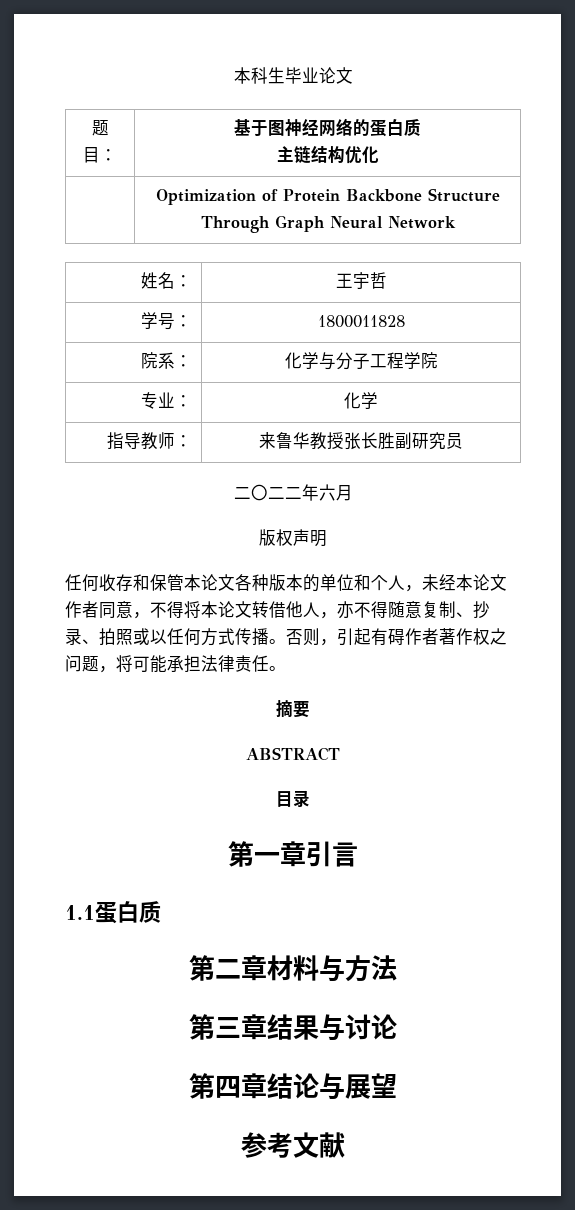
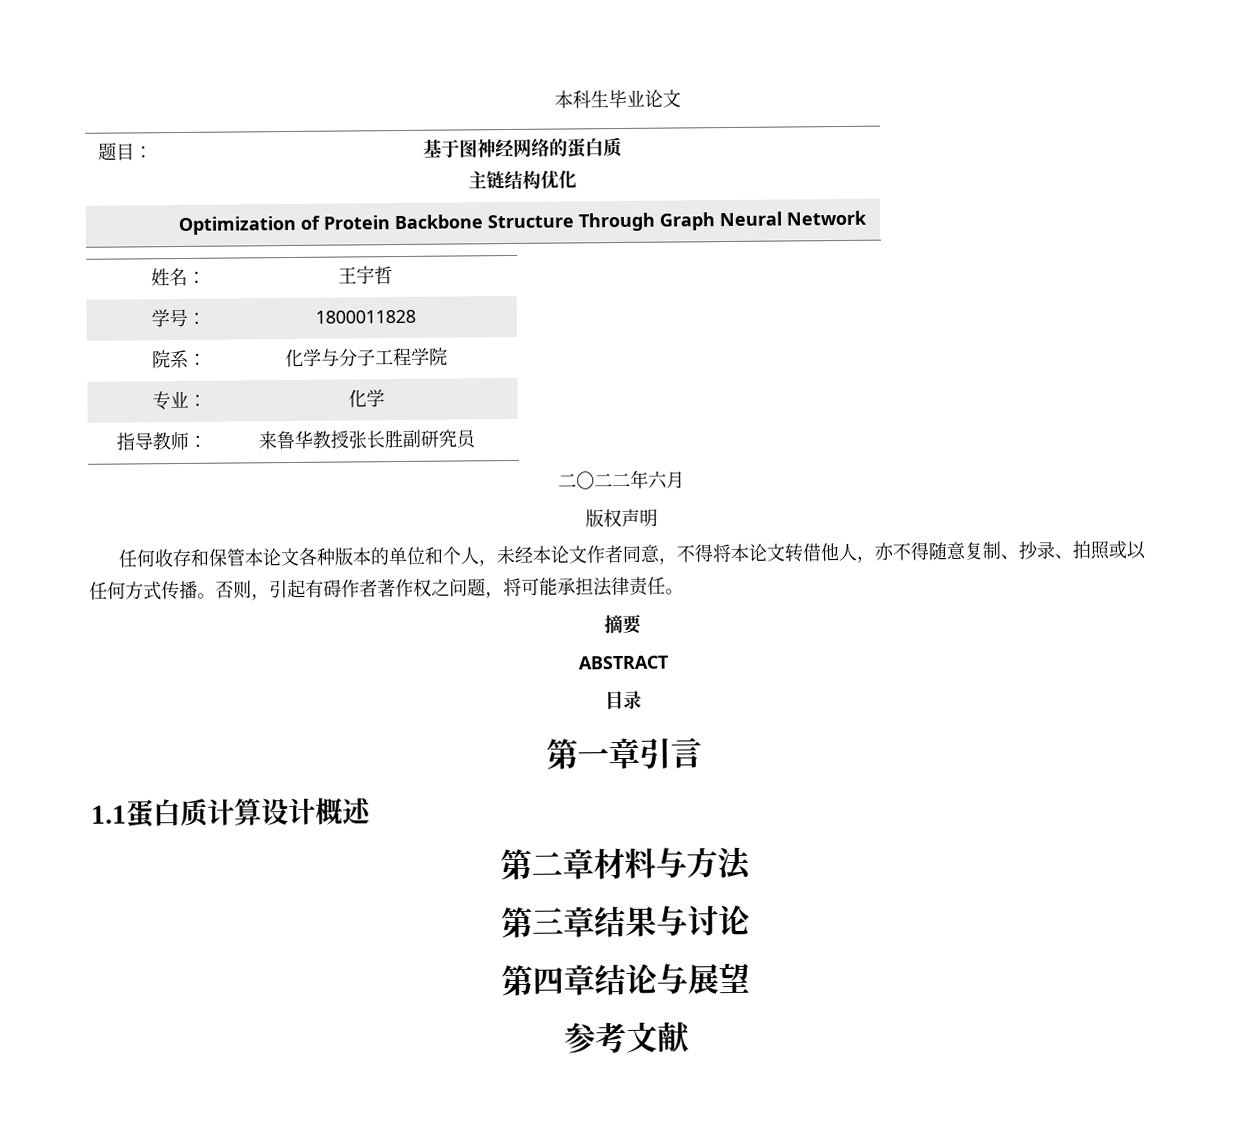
- 1.1蛋白质
+ 1.1蛋白质计算设计概述

